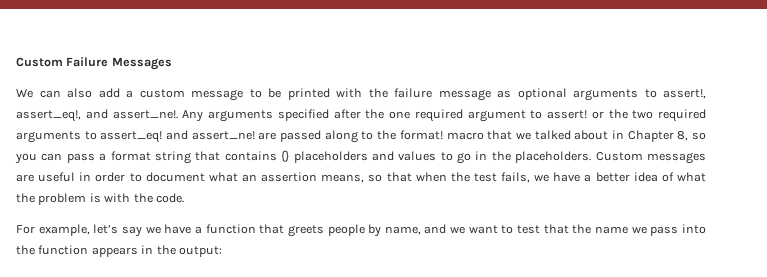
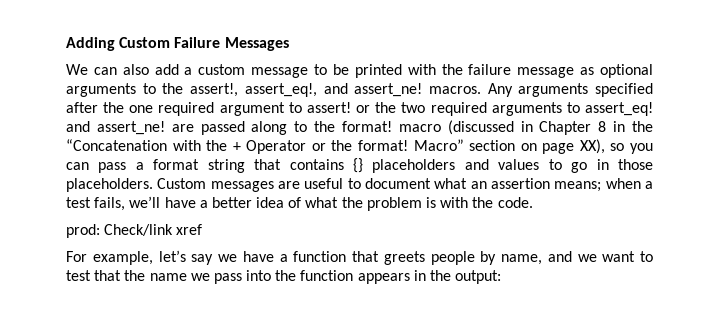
- Custom Failure Messages
+ Adding Custom Failure Messages
- We can also add a custom message to be printed with the failure message as optional arguments to assert!, assert_eq!, and assert_ne!.
+ We can also add a custom message to be printed with the failure message as optional arguments to the assert!, assert_eq!, and assert_ne! macros.
- Any arguments specified after the one required argument to assert! or the two required arguments to assert_eq! and assert_ne! are passed along to the format! macro that we talked about in Chapter 8, so you can pass a format string that contains {} placeholders and values to go in the placeholders.
+ Any arguments specified after the one required argument to assert! or the two required arguments to assert_eq! and assert_ne! are passed along to the format! macro (discussed in Chapter 8 in the “Concatenation with the + Operator or the format! Macro” section on page XX), so you can pass a format string that contains {} placeholders and values to go in those placeholders.
- Custom messages are useful in order to document what an assertion means, so that when the test fails, we have a better idea of what the problem is with the code.
+ Custom messages are useful to document what an assertion means; when a test fails, we’ll have a better idea of what the problem is with the code.
+ prod: Check/link xref

